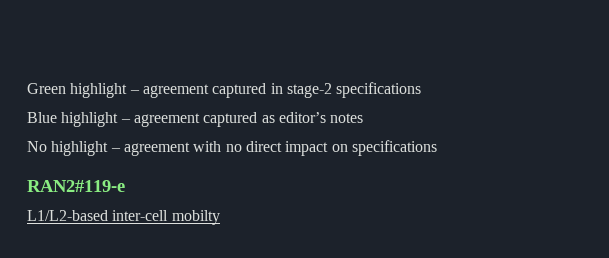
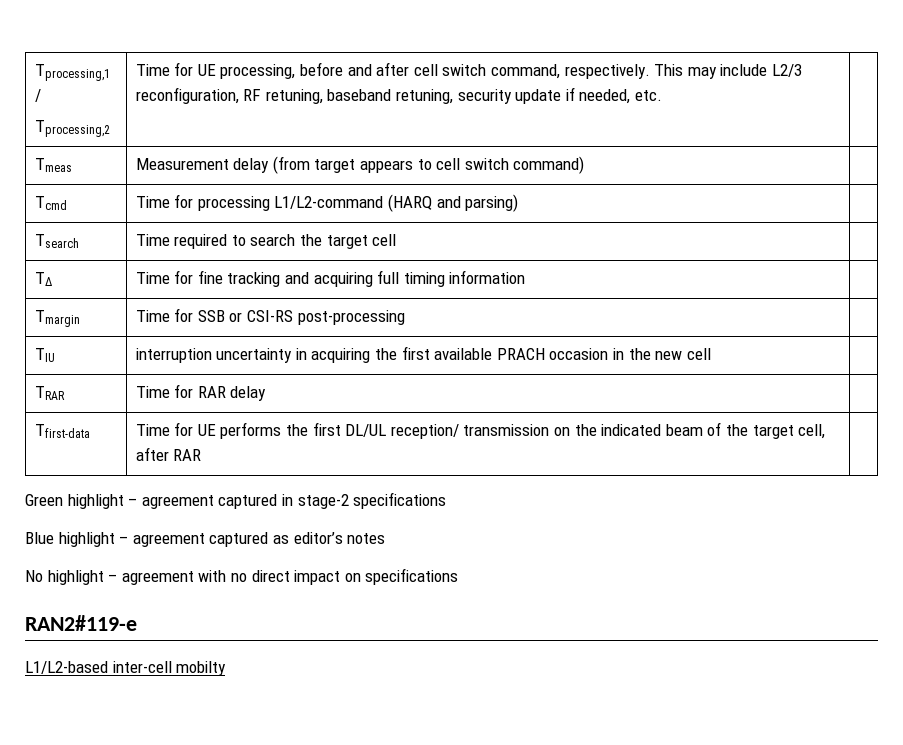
+ Tprocessing,1 /
+ Tprocessing,2 | Time for UE processing, before and after cell switch command, respectively. This may include L2/3 reconfiguration, RF retuning, baseband retuning, security update if needed, etc. |
+ Tmeas | Measurement delay (from target appears to cell switch command) |
+ Tcmd | Time for processing L1/L2-command (HARQ and parsing) |
+ Tsearch | Time required to search the target cell |
+ TΔ | Time for fine tracking and acquiring full timing information |
+ Tmargin | Time for SSB or CSI-RS post-processing |
+ TIU | interruption uncertainty in acquiring the first available PRACH occasion in the new cell |
+ TRAR | Time for RAR delay |
+ Tfirst-data | Time for UE performs the first DL/UL reception/ transmission on the indicated beam of the target cell, after RAR |

